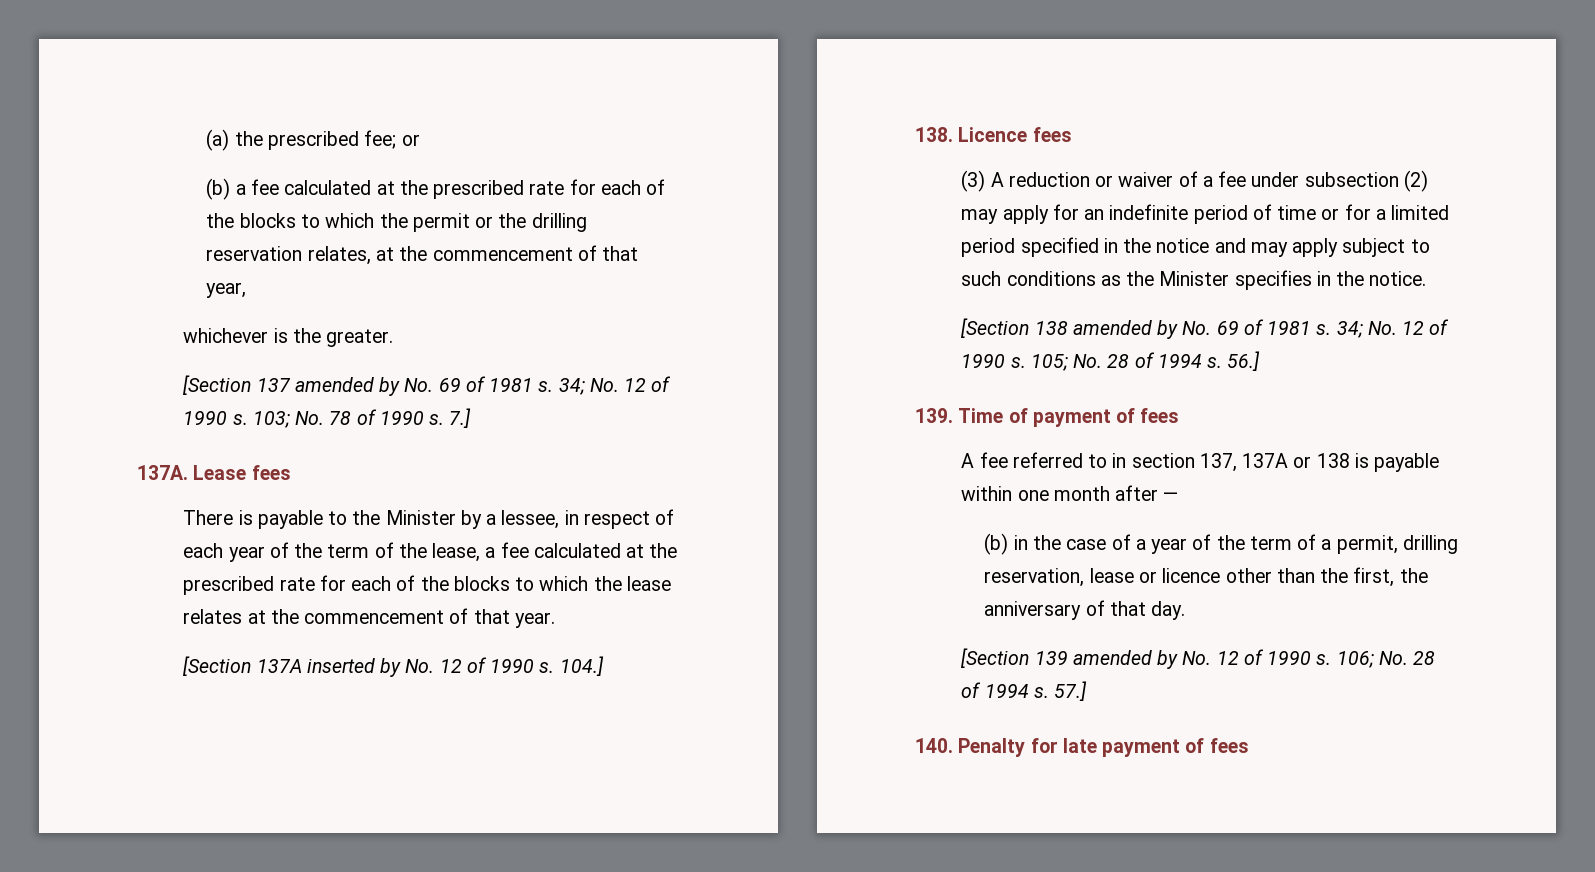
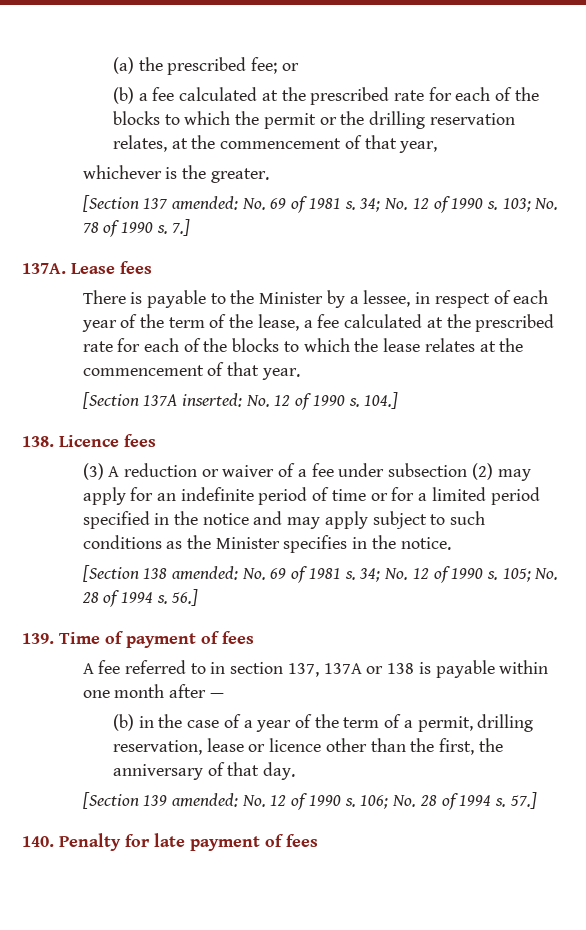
- [Section 137 amended by No. 69 of 1981 s.
+ [Section 137 amended: No. 69 of 1981 s.
- [Section 137A inserted by No. 12 of 1990 s.
+ [Section 137A inserted: No. 12 of 1990 s.
- [Section 138 amended by No. 69 of 1981 s.
+ [Section 138 amended: No. 69 of 1981 s.
- [Section 139 amended by No. 12 of 1990 s.
+ [Section 139 amended: No. 12 of 1990 s.

